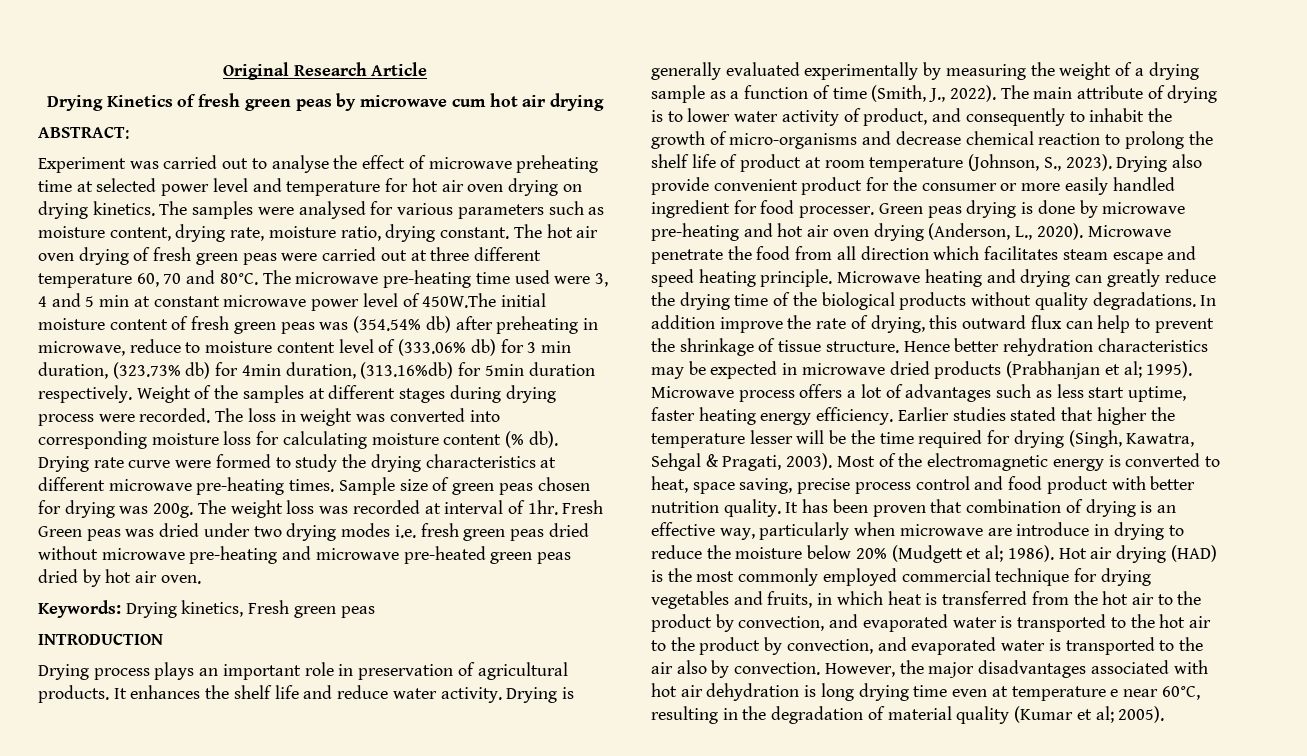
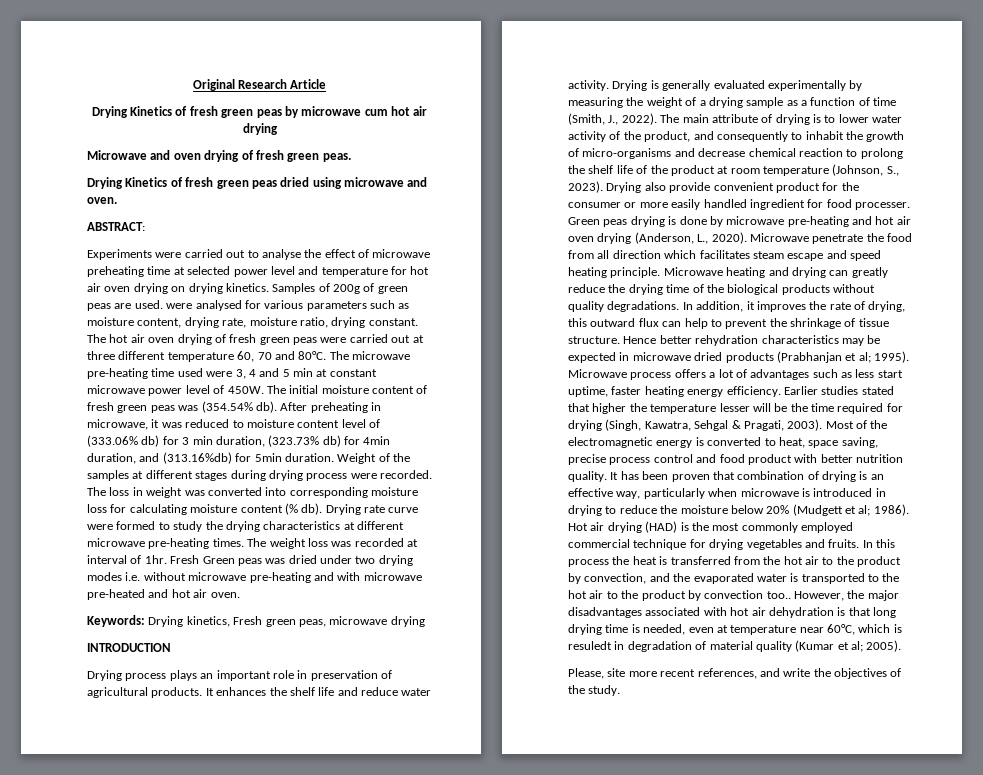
+ Microwave and oven drying of fresh green peas.
+ Drying Kinetics of fresh green peas dried using microwave and oven.
- Experiment was carried out to analyse the effect of microwave preheating time at selected power level and temperature for hot air oven drying on drying kinetics.
+ Experiments were carried out to analyse the effect of microwave preheating time at selected power level and temperature for hot air oven drying on drying kinetics.
- The samples were analysed for various parameters such as moisture content, drying rate, moisture ratio, drying constant.
+ Samples of 200g of green peas are used. were analysed for various parameters such as moisture content, drying rate, moisture ratio, drying constant.
- The microwave pre-heating time used were 3, 4 and 5 min at constant microwave power level of 450W.The initial moisture content of fresh green peas was (354.54% db) after preheating in microwave, reduce to moisture content level of (333.06% db) for 3 min duration, (323.73% db) for 4min duration, (313.16%db) for 5min duration respectively.
+ The microwave pre-heating time used were 3, 4 and 5 min at constant microwave power level of 450W. The initial moisture content of fresh green peas was (354.54% db). After preheating in microwave, it was reduced to moisture content level of (333.06% db) for 3 min duration, (323.73% db) for 4min duration, and (313.16%db) for 5min duration.
- Sample size of green peas chosen for drying was 200g.
- Fresh Green peas was dried under two drying modes i.e. fresh green peas dried without microwave pre-heating and microwave pre-heated green peas dried by hot air oven.
+ Fresh Green peas was dried under two drying modes i.e. without microwave pre-heating and with microwave pre-heated and hot air oven.
- Keywords: Drying kinetics, Fresh green peas
+ Keywords: Drying kinetics, Fresh green peas, microwave drying
- The main attribute of drying is to lower water activity of product, and consequently to inhabit the growth of micro-organisms and decrease chemical reaction to prolong the shelf life of product at room temperature (Johnson, S., 2023).
+ The main attribute of drying is to lower water activity of the product, and consequently to inhabit the growth of micro-organisms and decrease chemical reaction to prolong the shelf life of the product at room temperature (Johnson, S., 2023).
- In addition improve the rate of drying, this outward flux can help to prevent the shrinkage of tissue structure.
+ In addition, it improves the rate of drying, this outward flux can help to prevent the shrinkage of tissue structure.
- It has been proven that combination of drying is an effective way, particularly when microwave are introduce in drying to reduce the moisture below 20% (Mudgett et al; 1986).
+ It has been proven that combination of drying is an effective way, particularly when microwave is introduced in drying to reduce the moisture below 20% (Mudgett et al; 1986).
- Hot air drying (HAD) is the most commonly employed commercial technique for drying vegetables and fruits, in which heat is transferred from the hot air to the product by convection, and evaporated water is transported to the hot air to the product by convection, and evaporated water is transported to the air also by convection.
+ Hot air drying (HAD) is the most commonly employed commercial technique for drying vegetables and fruits. In this process the heat is transferred from the hot air to the product by convection, and the evaporated water is transported to the hot air to the product by convection too..
- However, the major disadvantages associated with hot air dehydration is long drying time even at temperature e near 60°C, resulting in the degradation of material quality (Kumar et al; 2005).
+ However, the major disadvantages associated with hot air dehydration is that long drying time is needed, even at temperature near 60°C, which is resuledt in degradation of material quality (Kumar et al; 2005).
+ Please, site more recent references, and write the objectives of the study.

